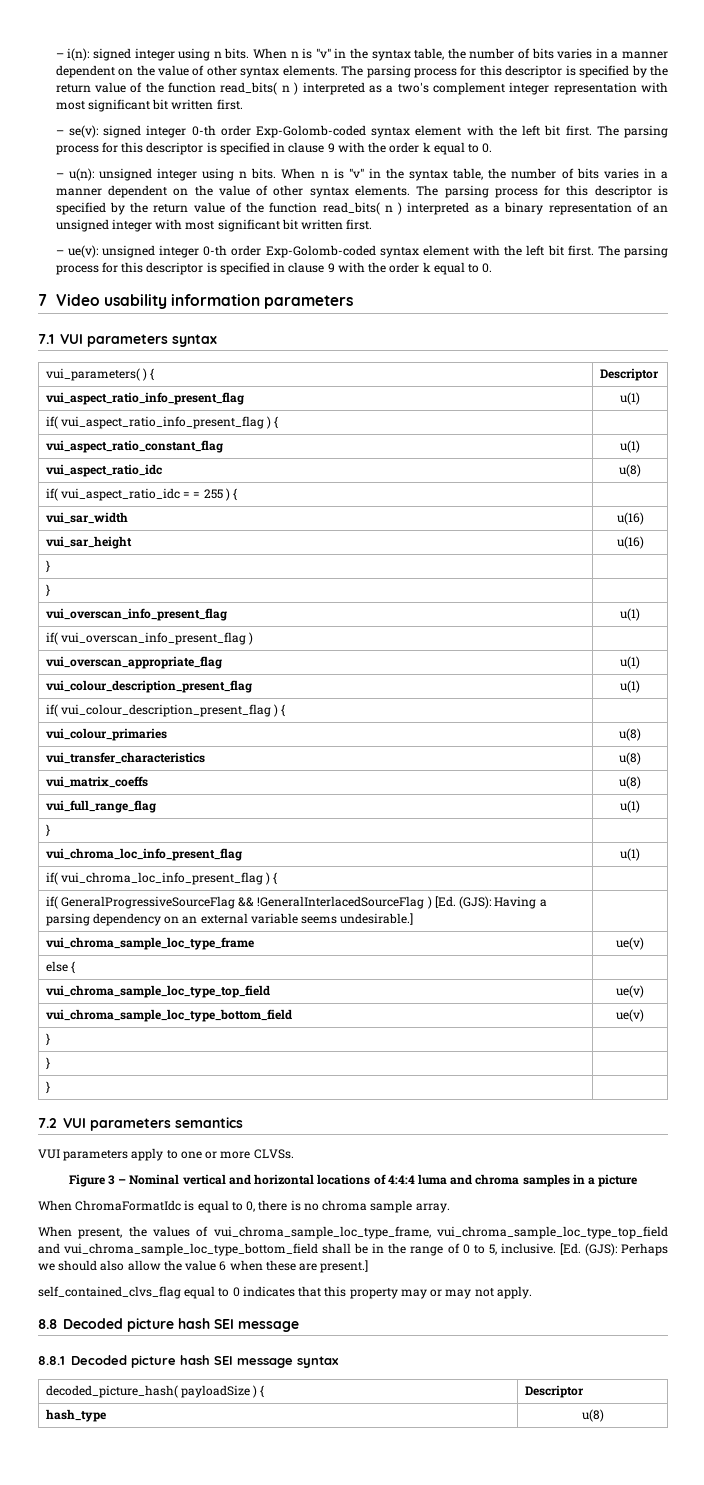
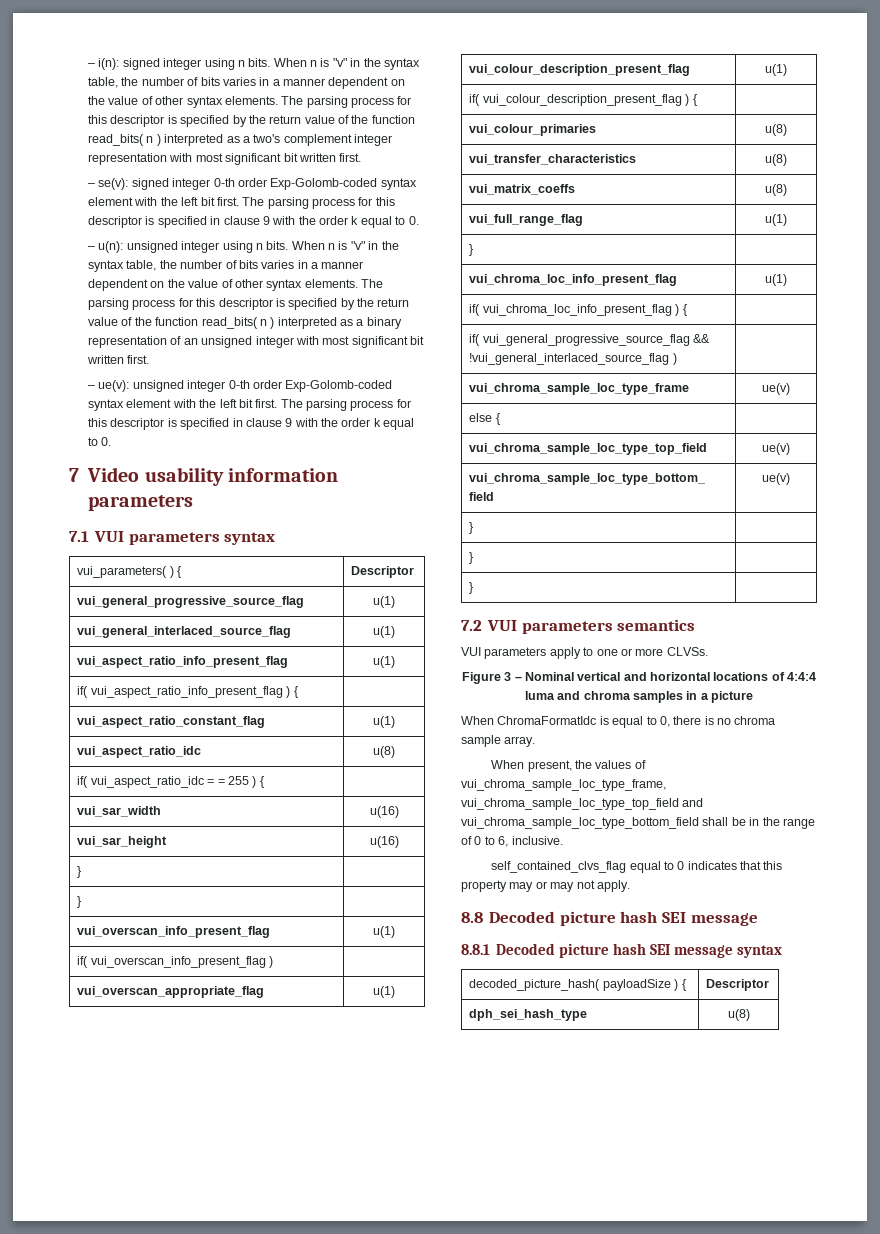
+ vui_general_progressive_source_flag | u(1)
+ vui_general_interlaced_source_flag | u(1)
- if( GeneralProgressiveSourceFlag && !GeneralInterlacedSourceFlag ) [Ed. (GJS): Having a parsing dependency on an external variable seems undesirable.] |
+ if( vui_general_progressive_source_flag && !vui_general_interlaced_source_flag ) |
- When present, the values of vui_chroma_sample_loc_type_frame, vui_chroma_sample_loc_type_top_field and vui_chroma_sample_loc_type_bottom_field shall be in the range of 0 to 5, inclusive. [Ed. (GJS): Perhaps we should also allow the value 6 when these are present.]
+ When present, the values of vui_chroma_sample_loc_type_frame, vui_chroma_sample_loc_type_top_field and vui_chroma_sample_loc_type_bottom_field shall be in the range of 0 to 6, inclusive.
- hash_type | u(8)
+ dph_sei_hash_type | u(8)

